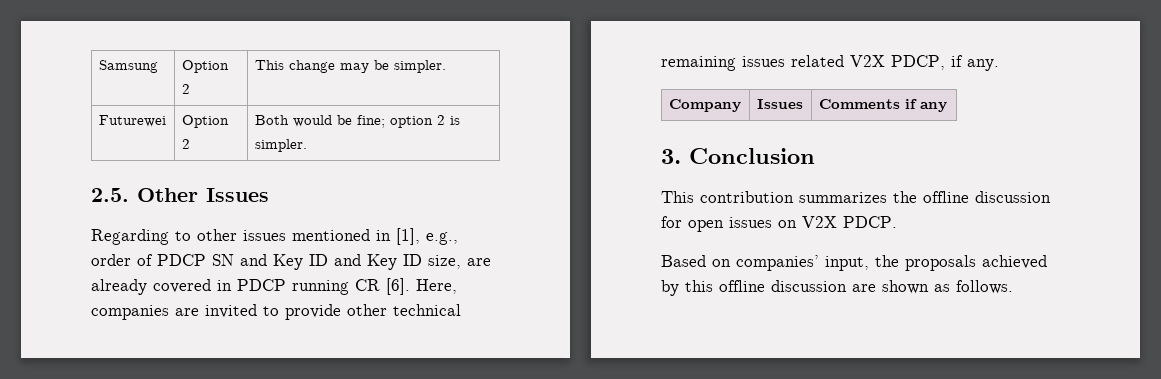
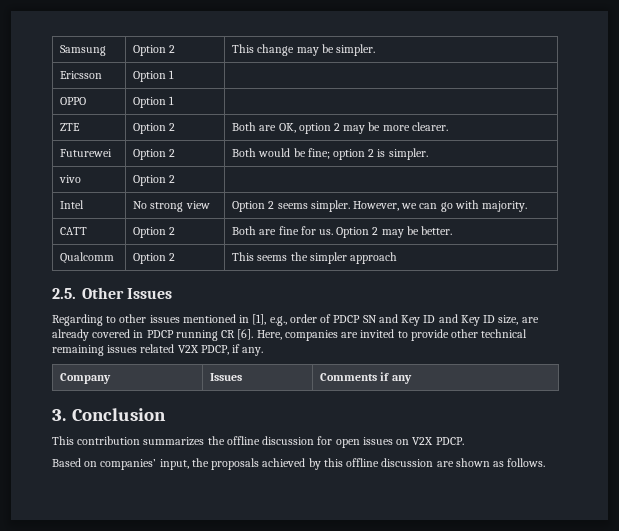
+ Ericsson | Option 1 |
+ OPPO | Option 1 |
+ ZTE | Option 2 | Both are OK, option 2 may be more clearer.
+ vivo | Option 2 |
+ Intel | No strong view | Option 2 seems simpler. However, we can go with majority.
+ CATT | Option 2 | Both are fine for us. Option 2 may be better.
+ Qualcomm | Option 2 | This seems the simpler approach

